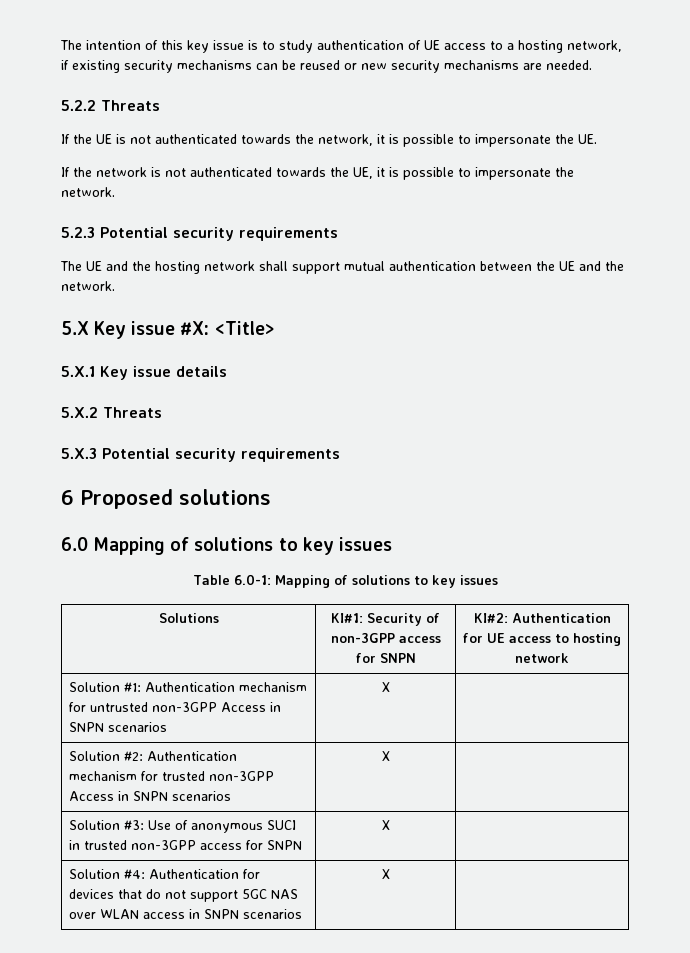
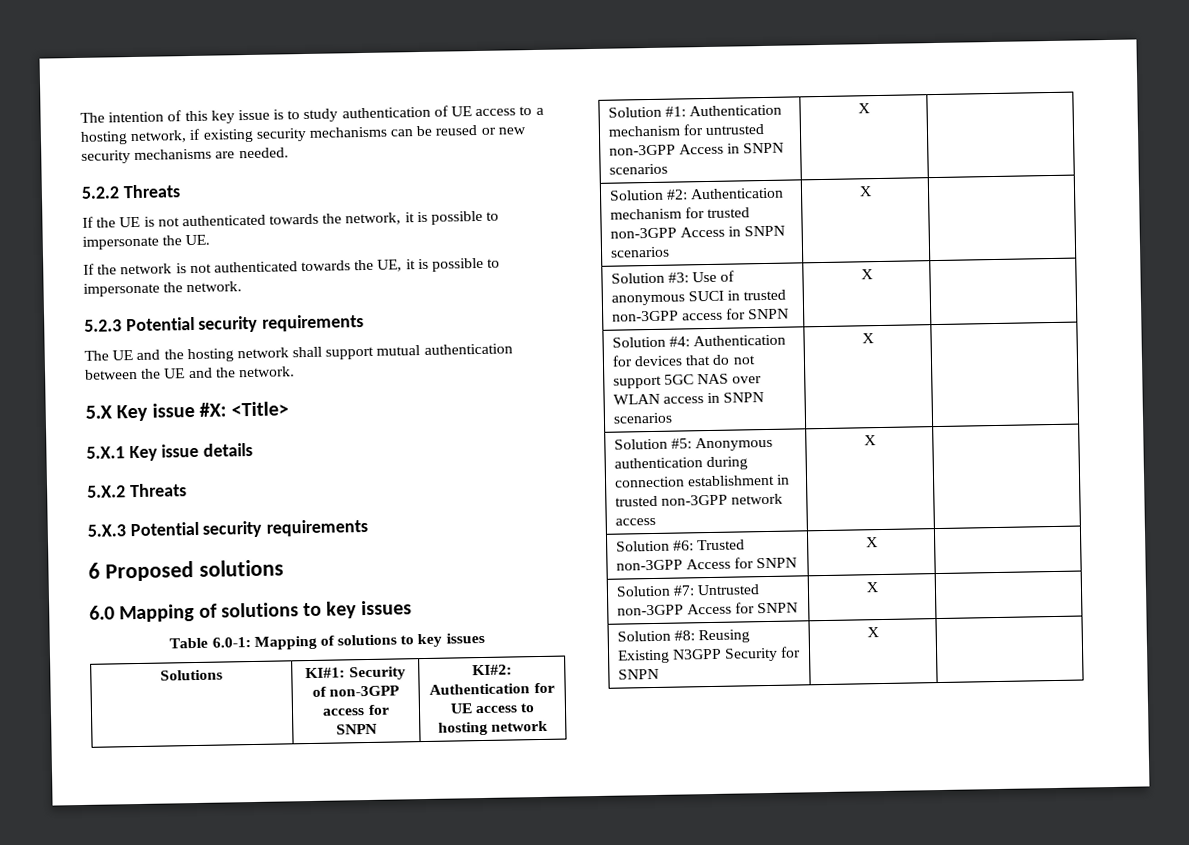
+ Solution #5: Anonymous authentication during connection establishment in trusted non-3GPP network access | X |
+ Solution #6: Trusted non-3GPP Access for SNPN | X |
+ Solution #7: Untrusted non-3GPP Access for SNPN | X |
+ Solution #8: Reusing Existing N3GPP Security for SNPN | X |

